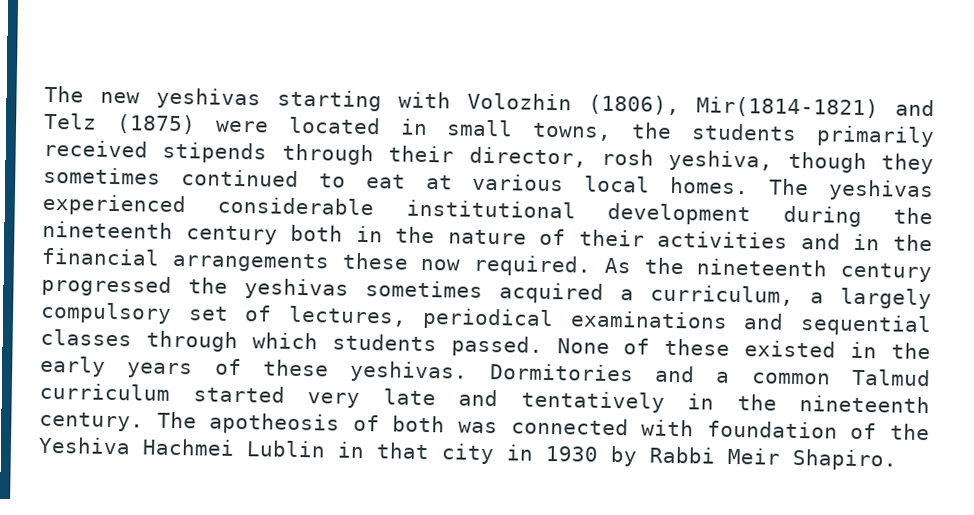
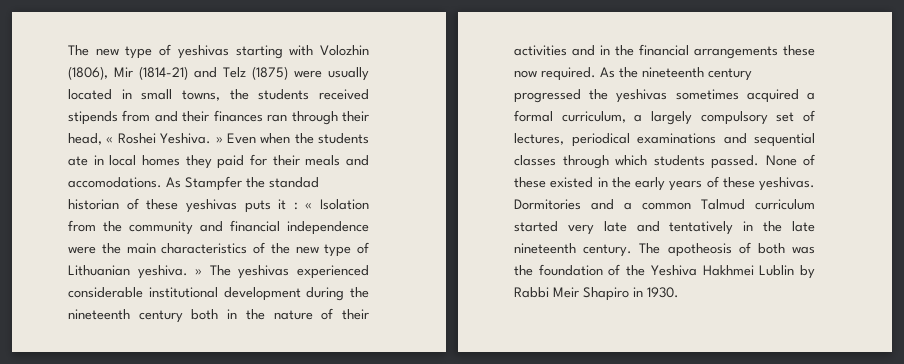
- The new yeshivas starting with Volozhin (1806), Mir(1814-1821) and Telz (1875) were located in small towns, the students primarily received stipends through their director, rosh yeshiva, though they sometimes continued to eat at various local homes. The yeshivas experienced considerable institutional development during the nineteenth century both in the nature of their activities and in the financial arrangements these now required.
+ The new type of yeshivas starting with Volozhin (1806), Mir (1814-21) and Telz (1875) were usually located in small towns, the students received stipends from and their finances ran through their head, « Roshei Yeshiva. » Even when the students ate in local homes they paid for their meals and accomodations. As Stampfer the standad historian of these yeshivas puts it : « Isolation from the community and financial independence were the main characteristics of the new type of Lithuanian yeshiva. » The yeshivas experienced considerable institutional development during the nineteenth century both in the nature of their activities and in the financial arrangements these now required.
- As the nineteenth century progressed the yeshivas sometimes acquired a curriculum, a largely compulsory set of lectures, periodical examinations and sequential classes through which students passed.
+ As the nineteenth century progressed the yeshivas sometimes acquired a formal curriculum, a largely compulsory set of lectures, periodical examinations and sequential classes through which students passed.
- Dormitories and a common Talmud curriculum started very late and tentatively in the nineteenth century.
+ Dormitories and a common Talmud curriculum started very late and tentatively in the late nineteenth century.
- The apotheosis of both was connected with foundation of the Yeshiva Hachmei Lublin in that city in 1930 by Rabbi Meir Shapiro.
+ The apotheosis of both was the foundation of the Yeshiva Hakhmei Lublin by Rabbi Meir Shapiro in 1930.

